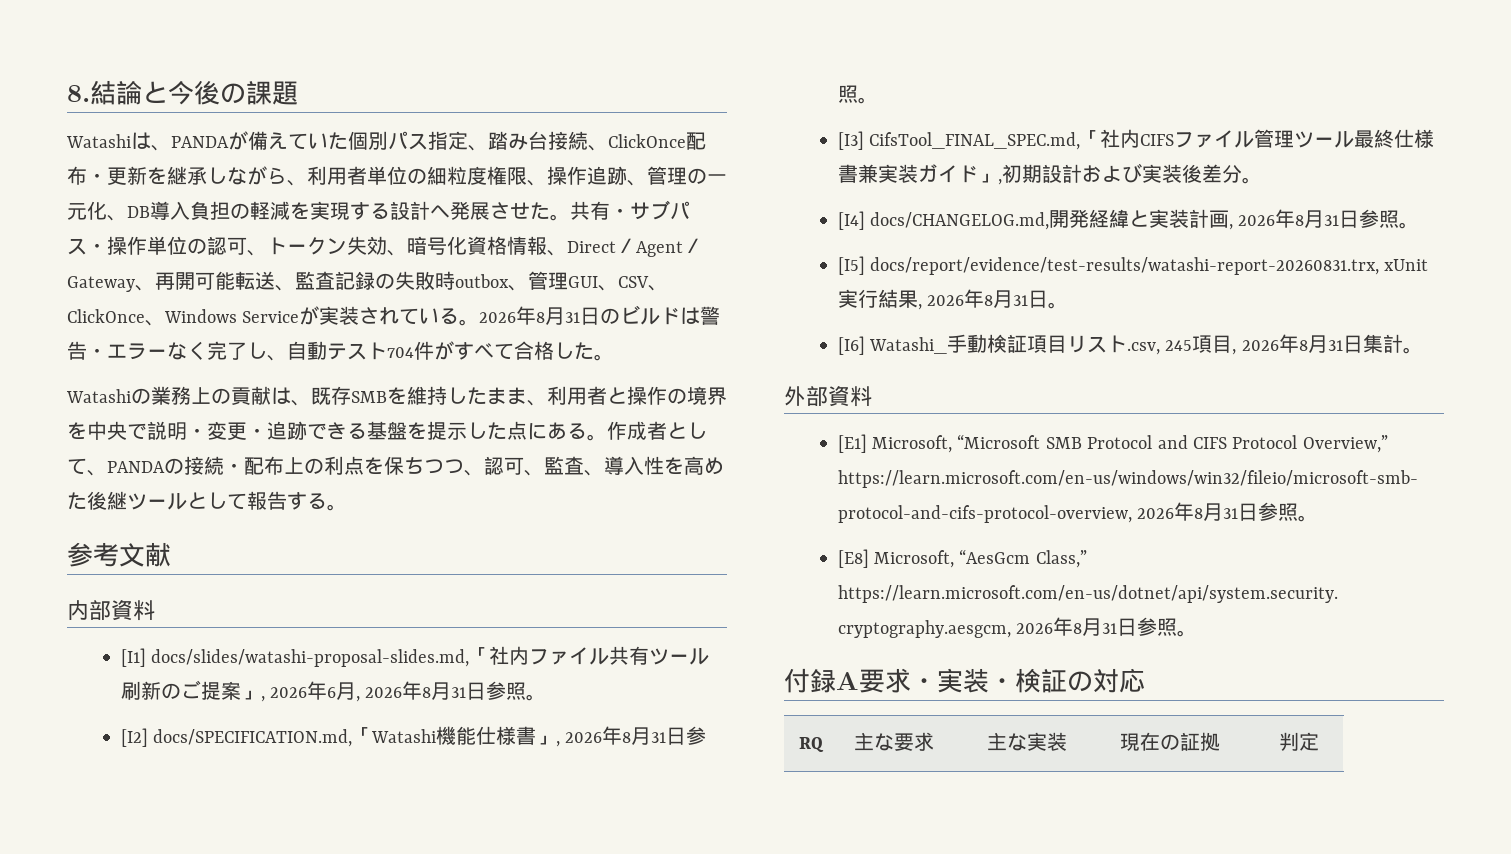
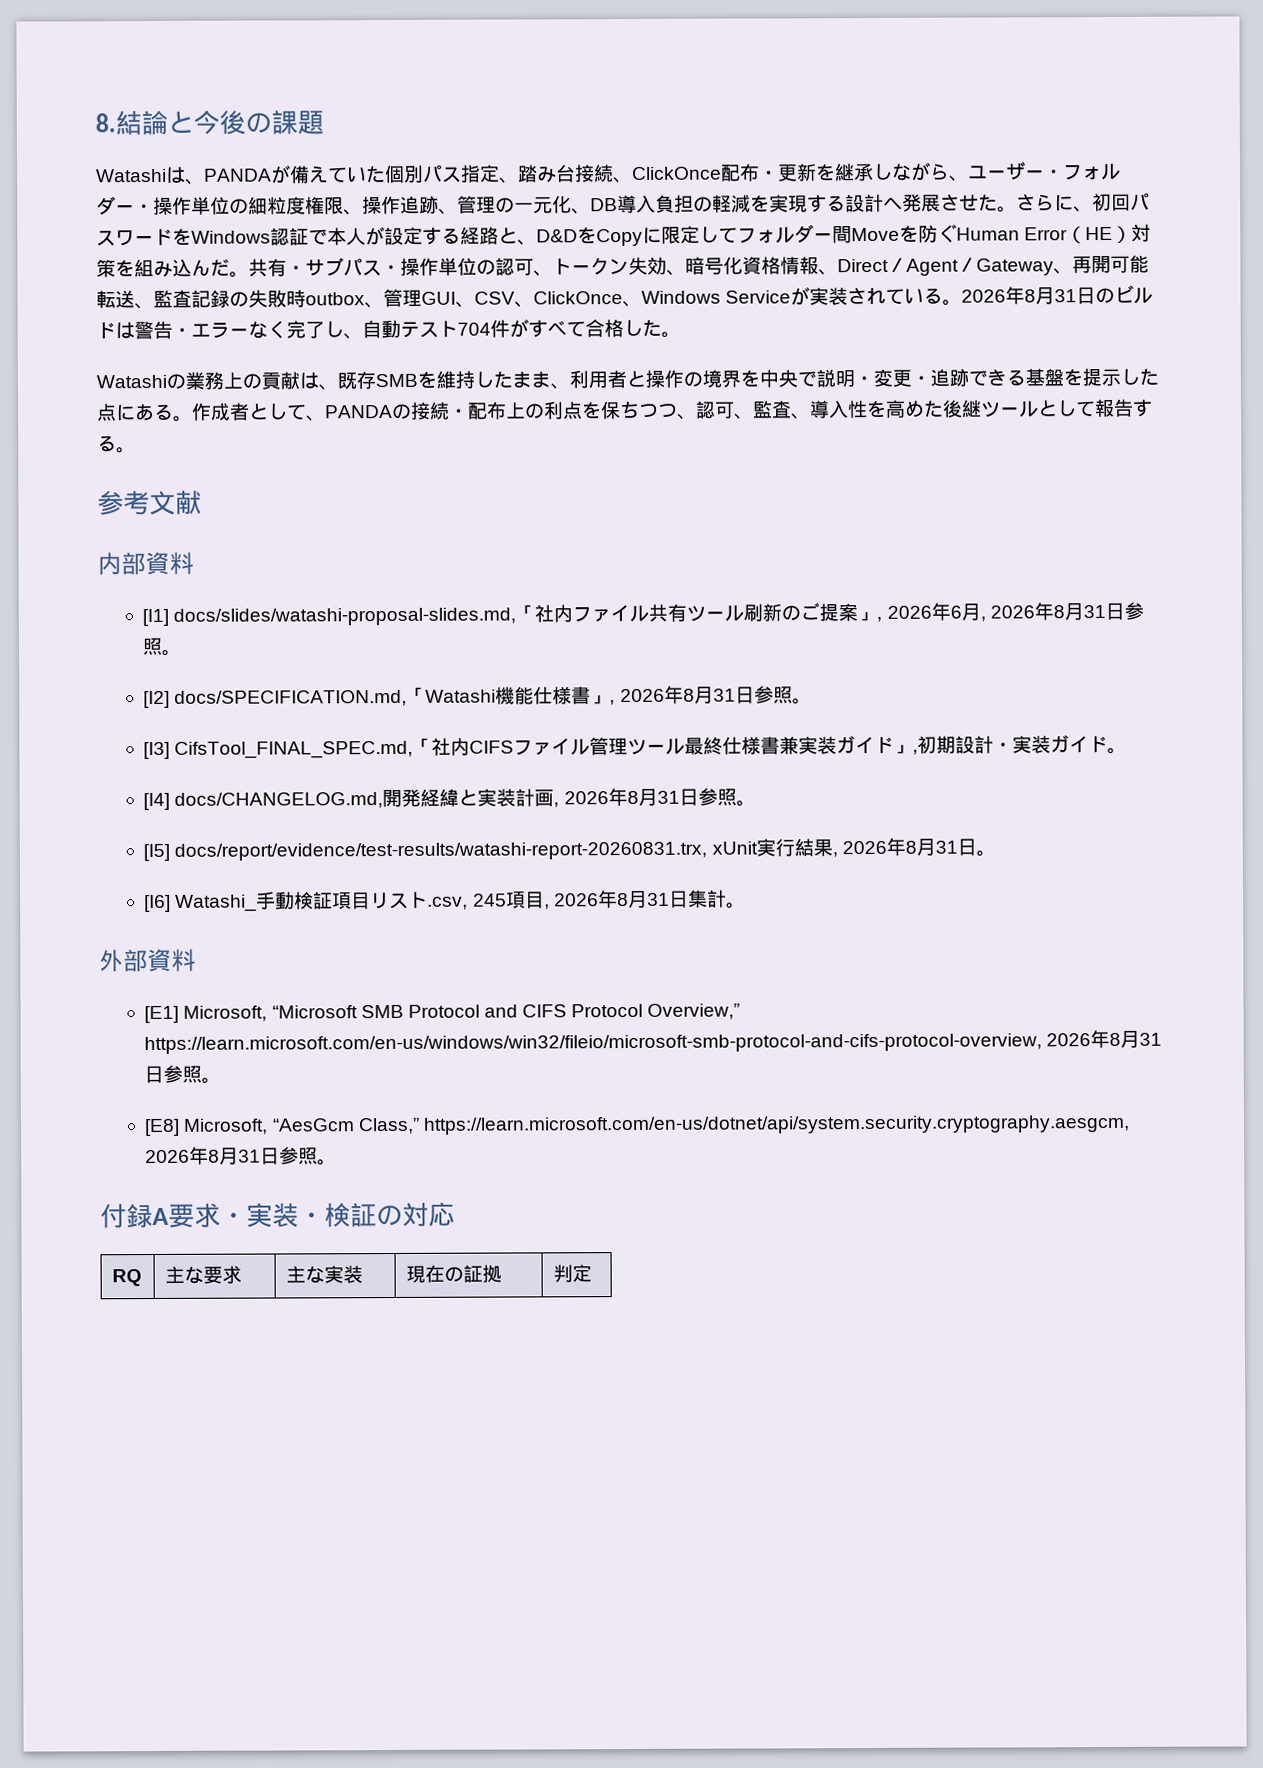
- Watashiは、PANDAが備えていた個別パス指定、踏み台接続、ClickOnce配布・更新を継承しながら、利用者単位の細粒度権限、操作追跡、管理の一元化、DB導入負担の軽減を実現する設計へ発展させた。
+ Watashiは、PANDAが備えていた個別パス指定、踏み台接続、ClickOnce配布・更新を継承しながら、ユーザー・フォルダー・操作単位の細粒度権限、操作追跡、管理の一元化、DB導入負担の軽減を実現する設計へ発展させた。
+ さらに、初回パスワードをWindows認証で本人が設定する経路と、D&DをCopyに限定してフォルダー間Moveを防ぐHuman Error（HE）対策を組み込んだ。
- [I3] CifsTool_FINAL_SPEC.md,「社内CIFSファイル管理ツール最終仕様書兼実装ガイド」,初期設計および実装後差分。
+ [I3] CifsTool_FINAL_SPEC.md,「社内CIFSファイル管理ツール最終仕様書兼実装ガイド」,初期設計・実装ガイド。

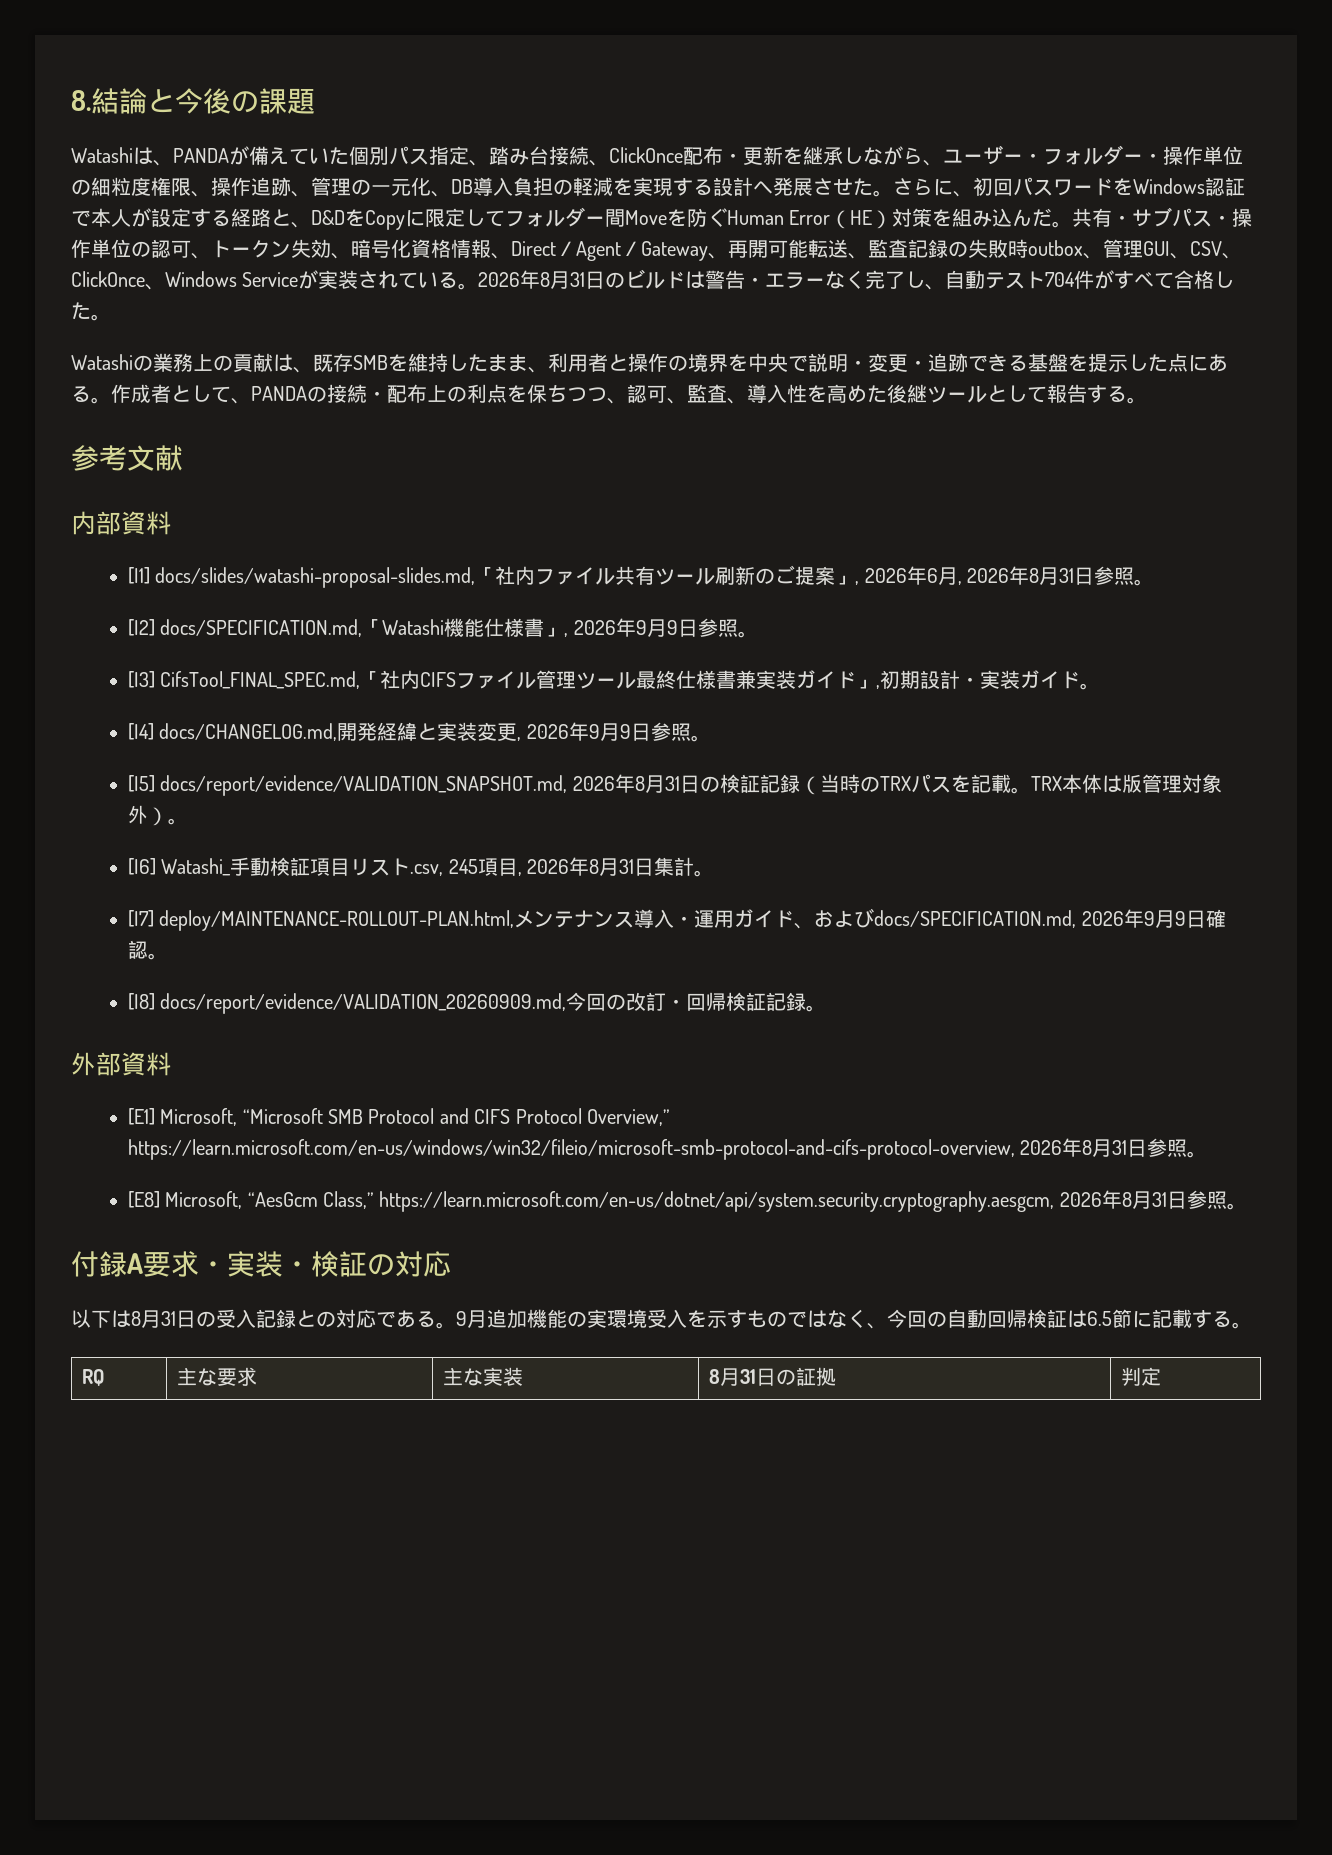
- [I2] docs/SPECIFICATION.md,「Watashi機能仕様書」, 2026年8月31日参照。
+ [I2] docs/SPECIFICATION.md,「Watashi機能仕様書」, 2026年9月9日参照。
- [I4] docs/CHANGELOG.md,開発経緯と実装計画, 2026年8月31日参照。
- [I5] docs/report/evidence/test-results/watashi-report-20260831.trx, xUnit実行結果, 2026年8月31日。
+ [I4] docs/CHANGELOG.md,開発経緯と実装変更, 2026年9月9日参照。
+ [I5] docs/report/evidence/VALIDATION_SNAPSHOT.md, 2026年8月31日の検証記録（当時のTRXパスを記載。TRX本体は版管理対象外）。
+ [I7] deploy/MAINTENANCE-ROLLOUT-PLAN.html,メンテナンス導入・運用ガイド、およびdocs/SPECIFICATION.md, 2026年9月9日確認。
+ [I8] docs/report/evidence/VALIDATION_20260909.md,今回の改訂・回帰検証記録。
+ 以下は8月31日の受入記録との対応である。9月追加機能の実環境受入を示すものではなく、今回の自動回帰検証は6.5節に記載する。
- RQ | 主な要求 | 主な実装 | 現在の証拠 | 判定
+ RQ | 主な要求 | 主な実装 | 8月31日の証拠 | 判定

